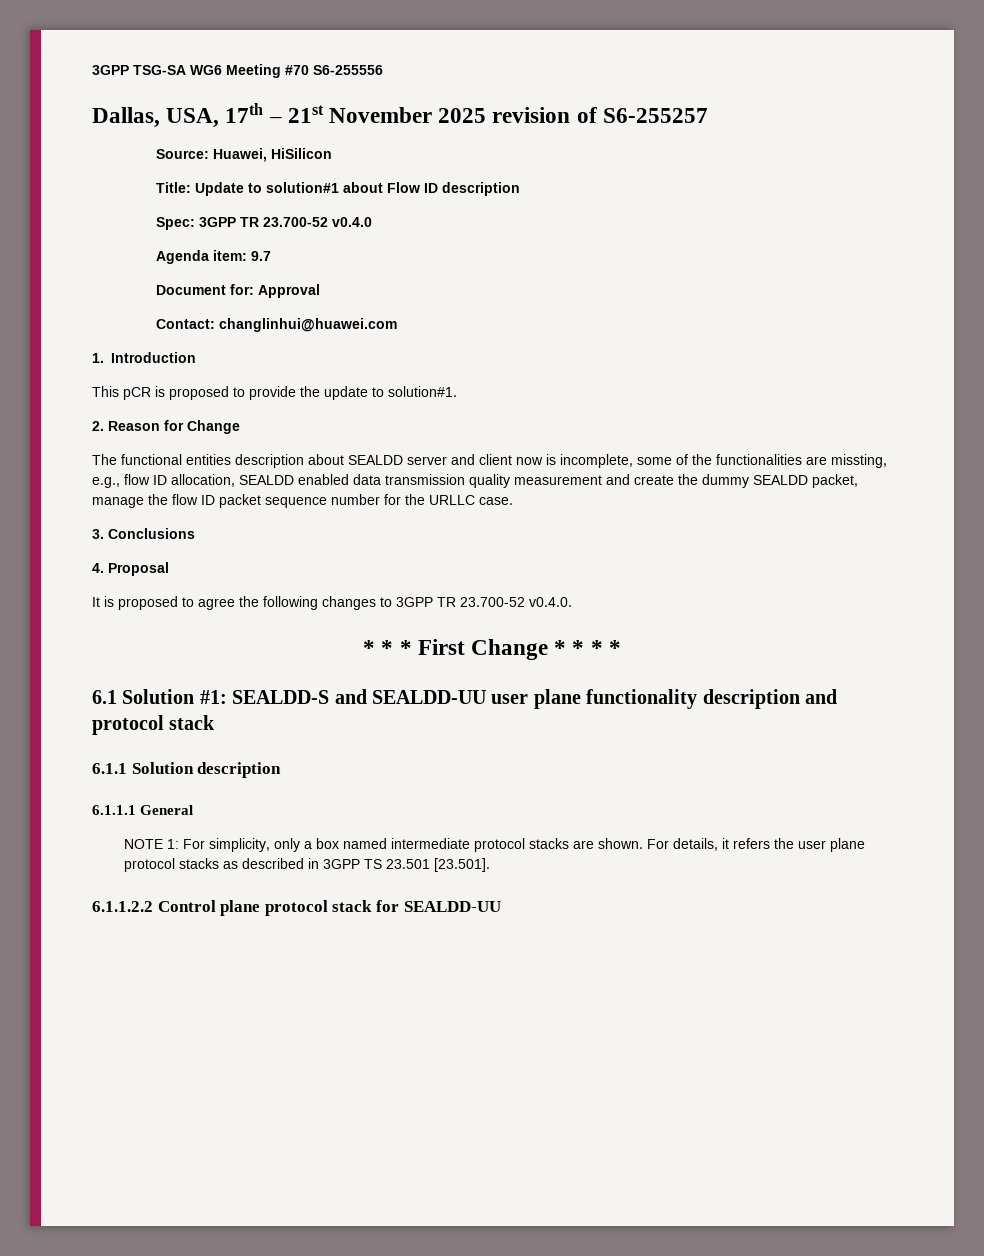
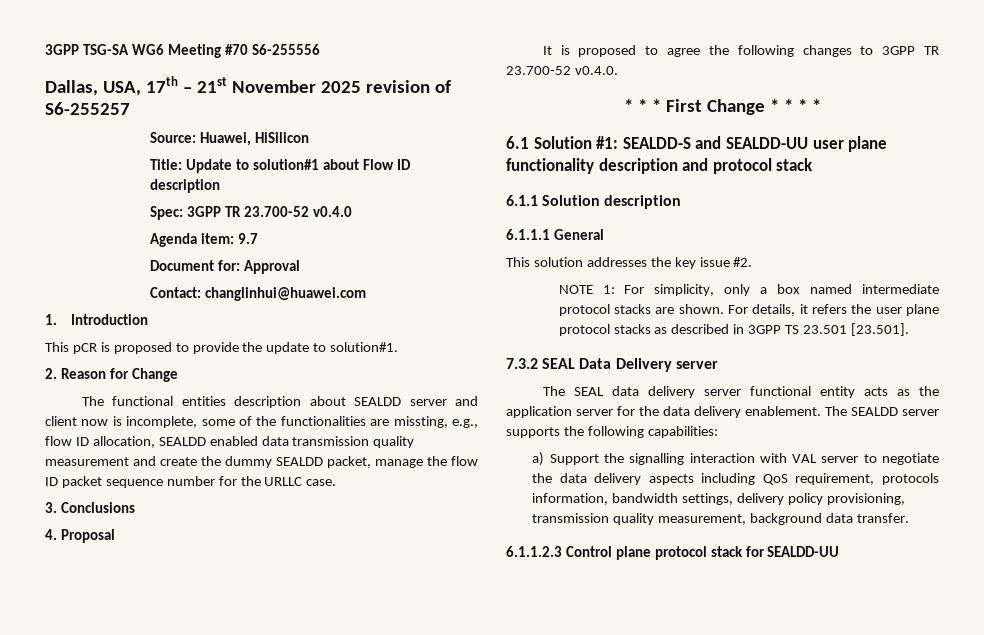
+ This solution addresses the key issue #2.
- 6.1.1.2.2 Control plane protocol stack for SEALDD-UU
+ 7.3.2 SEAL Data Delivery server
+ The SEAL data delivery server functional entity acts as the application server for the data delivery enablement. The SEALDD server supports the following capabilities:
+ a) Support the signalling interaction with VAL server to negotiate the data delivery aspects including QoS requirement, protocols information, bandwidth settings, delivery policy provisioning, transmission quality measurement, background data transfer.
+ 6.1.1.2.3 Control plane protocol stack for SEALDD-UU

